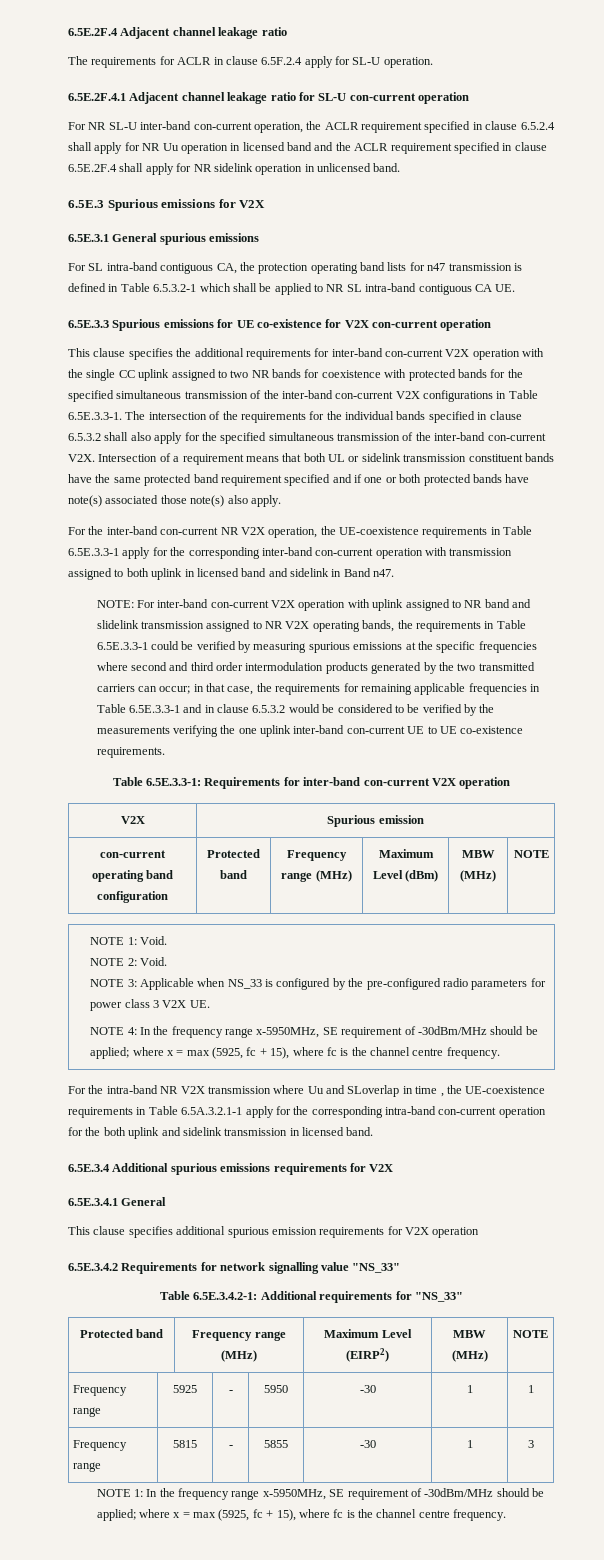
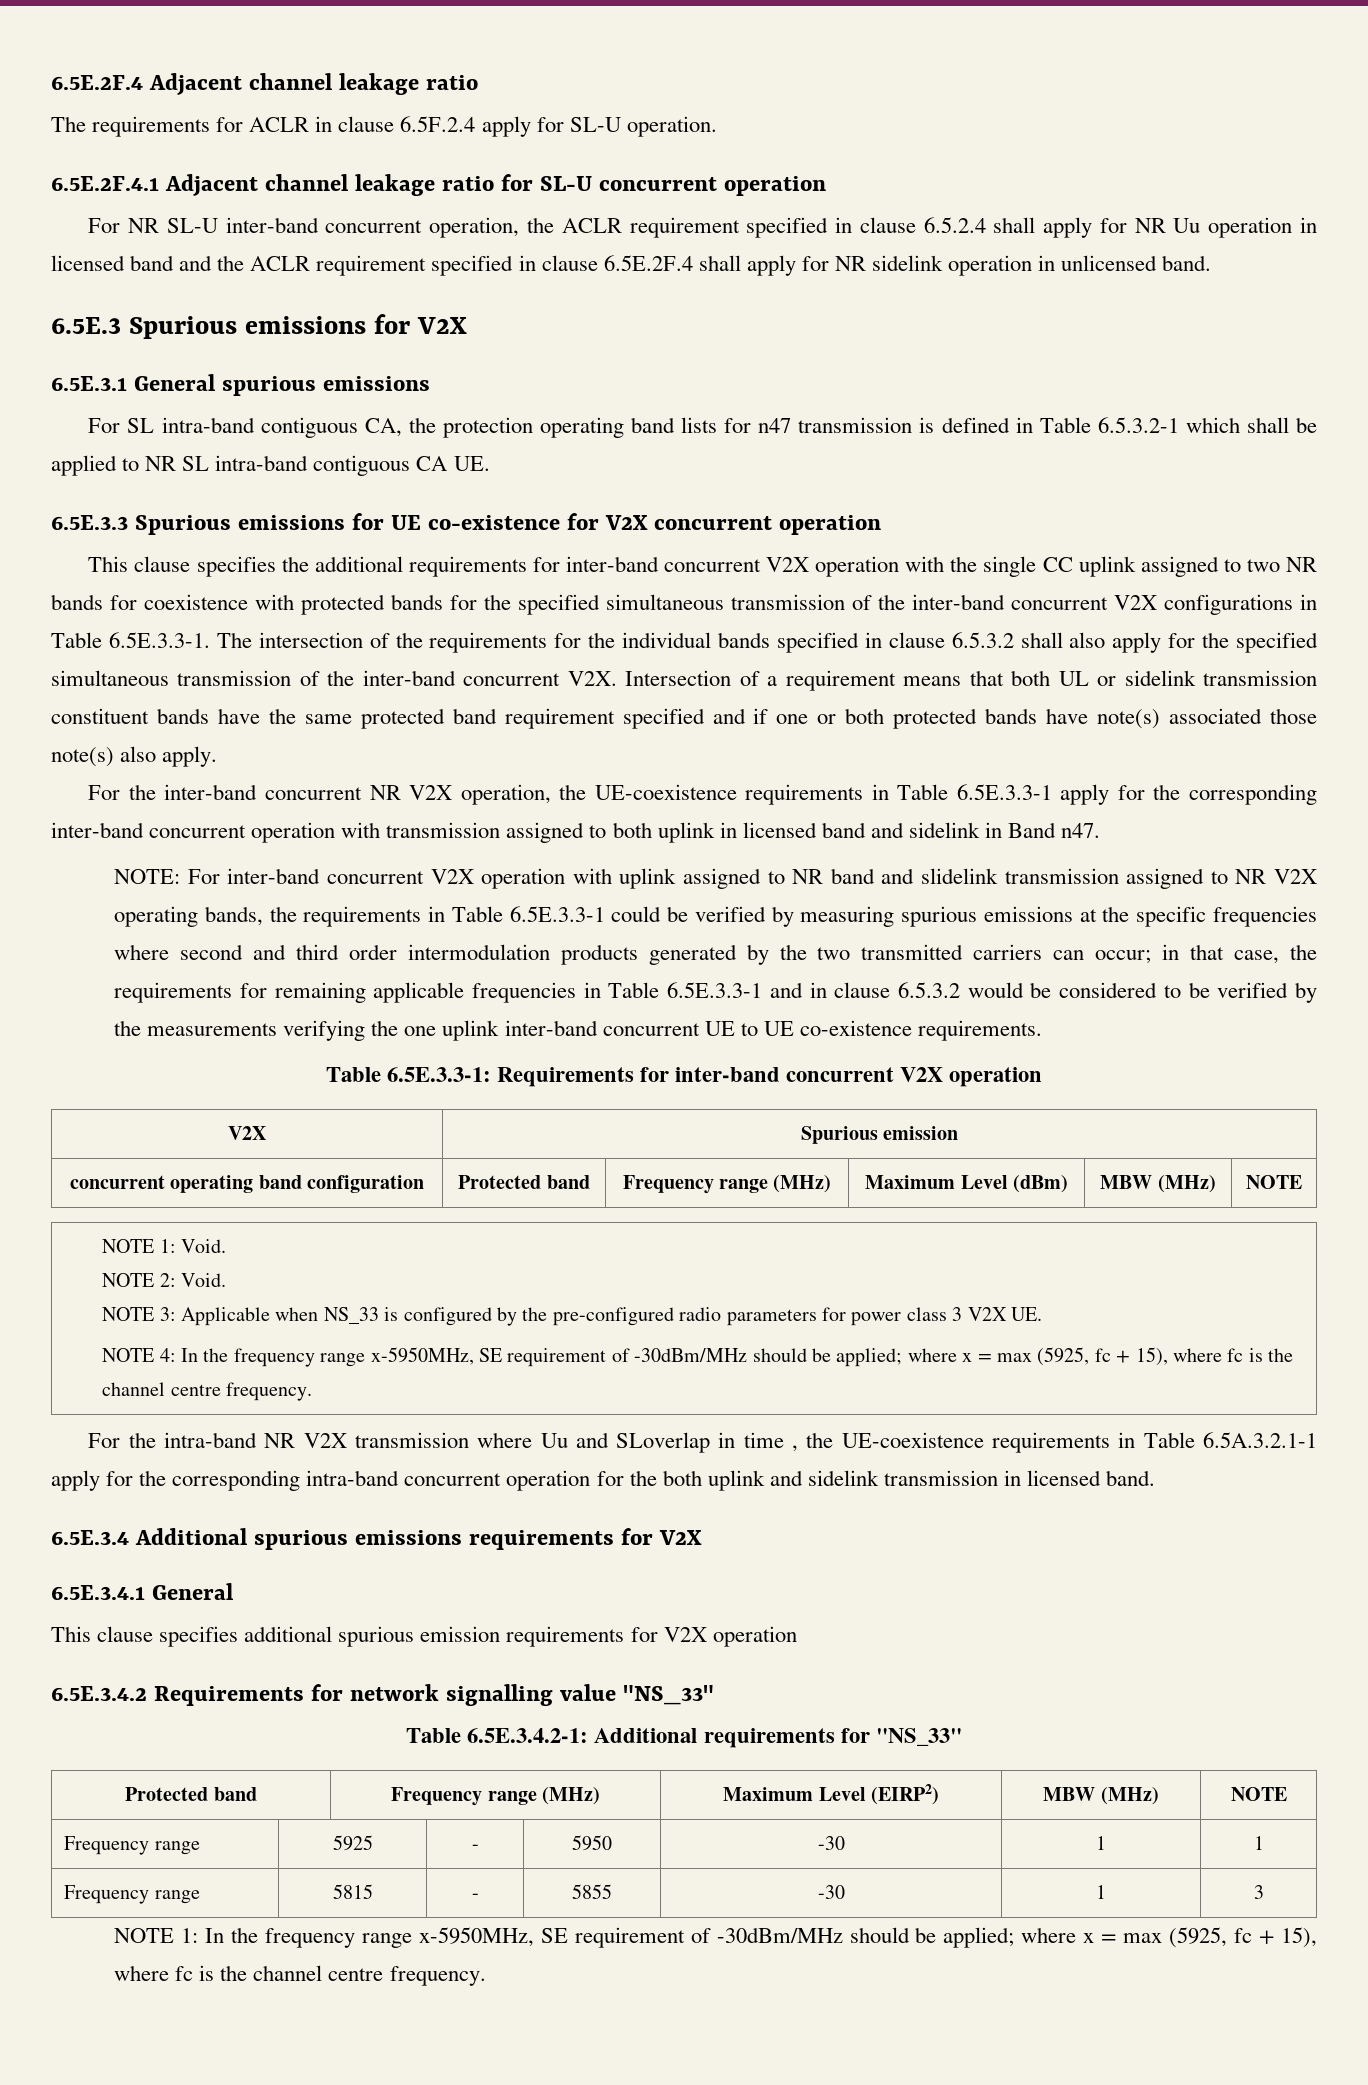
- 6.5E.2F.4.1 Adjacent channel leakage ratio for SL-U con-current operation
+ 6.5E.2F.4.1 Adjacent channel leakage ratio for SL-U concurrent operation
- For NR SL-U inter-band con-current operation, the ACLR requirement specified in clause 6.5.2.4 shall apply for NR Uu operation in licensed band and the ACLR requirement specified in clause 6.5E.2F.4 shall apply for NR sidelink operation in unlicensed band.
+ For NR SL-U inter-band concurrent operation, the ACLR requirement specified in clause 6.5.2.4 shall apply for NR Uu operation in licensed band and the ACLR requirement specified in clause 6.5E.2F.4 shall apply for NR sidelink operation in unlicensed band.
- 6.5E.3.3 Spurious emissions for UE co-existence for V2X con-current operation
+ 6.5E.3.3 Spurious emissions for UE co-existence for V2X concurrent operation
- This clause specifies the additional requirements for inter-band con-current V2X operation with the single CC uplink assigned to two NR bands for coexistence with protected bands for the specified simultaneous transmission of the inter-band con-current V2X configurations in Table 6.5E.3.3-1. The intersection of the requirements for the individual bands specified in clause 6.5.3.2 shall also apply for the specified simultaneous transmission of the inter-band con-current V2X. Intersection of a requirement means that both UL or sidelink transmission constituent bands have the same protected band requirement specified and if one or both protected bands have note(s) associated those note(s) also apply.
+ This clause specifies the additional requirements for inter-band concurrent V2X operation with the single CC uplink assigned to two NR bands for coexistence with protected bands for the specified simultaneous transmission of the inter-band concurrent V2X configurations in Table 6.5E.3.3-1. The intersection of the requirements for the individual bands specified in clause 6.5.3.2 shall also apply for the specified simultaneous transmission of the inter-band concurrent V2X. Intersection of a requirement means that both UL or sidelink transmission constituent bands have the same protected band requirement specified and if one or both protected bands have note(s) associated those note(s) also apply.
- For the inter-band con-current NR V2X operation, the UE-coexistence requirements in Table 6.5E.3.3-1 apply for the corresponding inter-band con-current operation with transmission assigned to both uplink in licensed band and sidelink in Band n47.
+ For the inter-band concurrent NR V2X operation, the UE-coexistence requirements in Table 6.5E.3.3-1 apply for the corresponding inter-band concurrent operation with transmission assigned to both uplink in licensed band and sidelink in Band n47.
- For inter-band con-current V2X operation with uplink assigned to NR band and slidelink transmission assigned to NR V2X operating bands, the requirements in Table 6.5E.3.3-1 could be verified by measuring spurious emissions at the specific frequencies where second and third order intermodulation products generated by the two transmitted carriers can occur;
+ For inter-band concurrent V2X operation with uplink assigned to NR band and slidelink transmission assigned to NR V2X operating bands, the requirements in Table 6.5E.3.3-1 could be verified by measuring spurious emissions at the specific frequencies where second and third order intermodulation products generated by the two transmitted carriers can occur;
- in that case, the requirements for remaining applicable frequencies in Table 6.5E.3.3-1 and in clause 6.5.3.2 would be considered to be verified by the measurements verifying the one uplink inter-band con-current UE to UE co-existence requirements.
+ in that case, the requirements for remaining applicable frequencies in Table 6.5E.3.3-1 and in clause 6.5.3.2 would be considered to be verified by the measurements verifying the one uplink inter-band concurrent UE to UE co-existence requirements.
- Table 6.5E.3.3-1: Requirements for inter-band con-current V2X operation
+ Table 6.5E.3.3-1: Requirements for inter-band concurrent V2X operation
- con-current operating band configuration | Protected band | Frequency range (MHz) | Maximum Level (dBm) | MBW (MHz) | NOTE
+ concurrent operating band configuration | Protected band | Frequency range (MHz) | Maximum Level (dBm) | MBW (MHz) | NOTE
- For the intra-band NR V2X transmission where Uu and SLoverlap in time , the UE-coexistence requirements in Table 6.5A.3.2.1-1 apply for the corresponding intra-band con-current operation for the both uplink and sidelink transmission in licensed band.
+ For the intra-band NR V2X transmission where Uu and SLoverlap in time , the UE-coexistence requirements in Table 6.5A.3.2.1-1 apply for the corresponding intra-band concurrent operation for the both uplink and sidelink transmission in licensed band.

